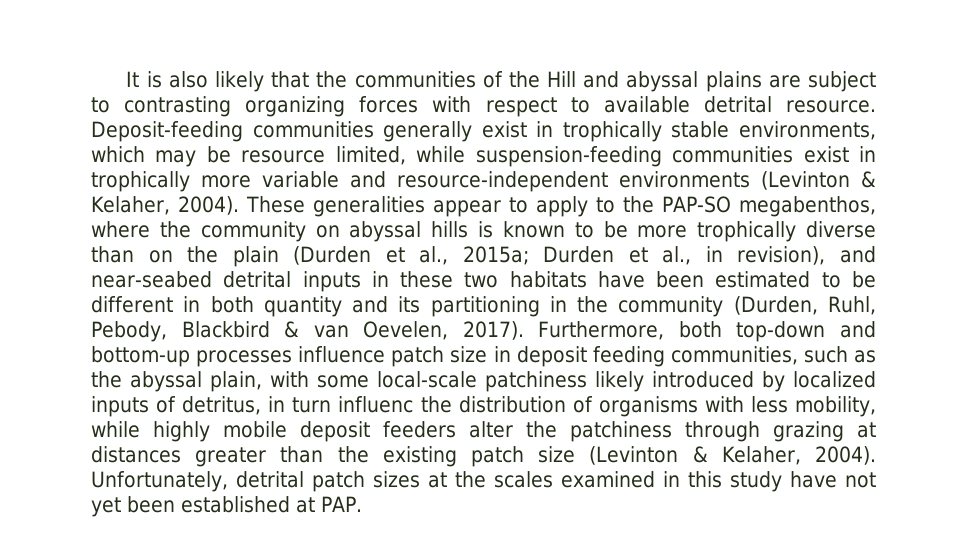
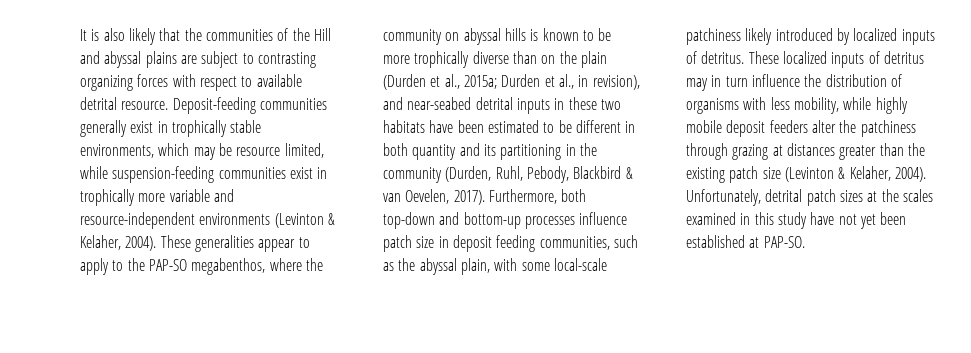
- Furthermore, both top-down and bottom-up processes influence patch size in deposit feeding communities, such as the abyssal plain, with some local-scale patchiness likely introduced by localized inputs of detritus, in turn influenc the distribution of organisms with less mobility, while highly mobile deposit feeders alter the patchiness through grazing at distances greater than the existing patch size (Levinton & Kelaher, 2004).
+ Furthermore, both top-down and bottom-up processes influence patch size in deposit feeding communities, such as the abyssal plain, with some local-scale patchiness likely introduced by localized inputs of detritus. These localized inputs of detritus may in turn influence the distribution of organisms with less mobility, while highly mobile deposit feeders alter the patchiness through grazing at distances greater than the existing patch size (Levinton & Kelaher, 2004).
- Unfortunately, detrital patch sizes at the scales examined in this study have not yet been established at PAP.
+ Unfortunately, detrital patch sizes at the scales examined in this study have not yet been established at PAP-SO.

